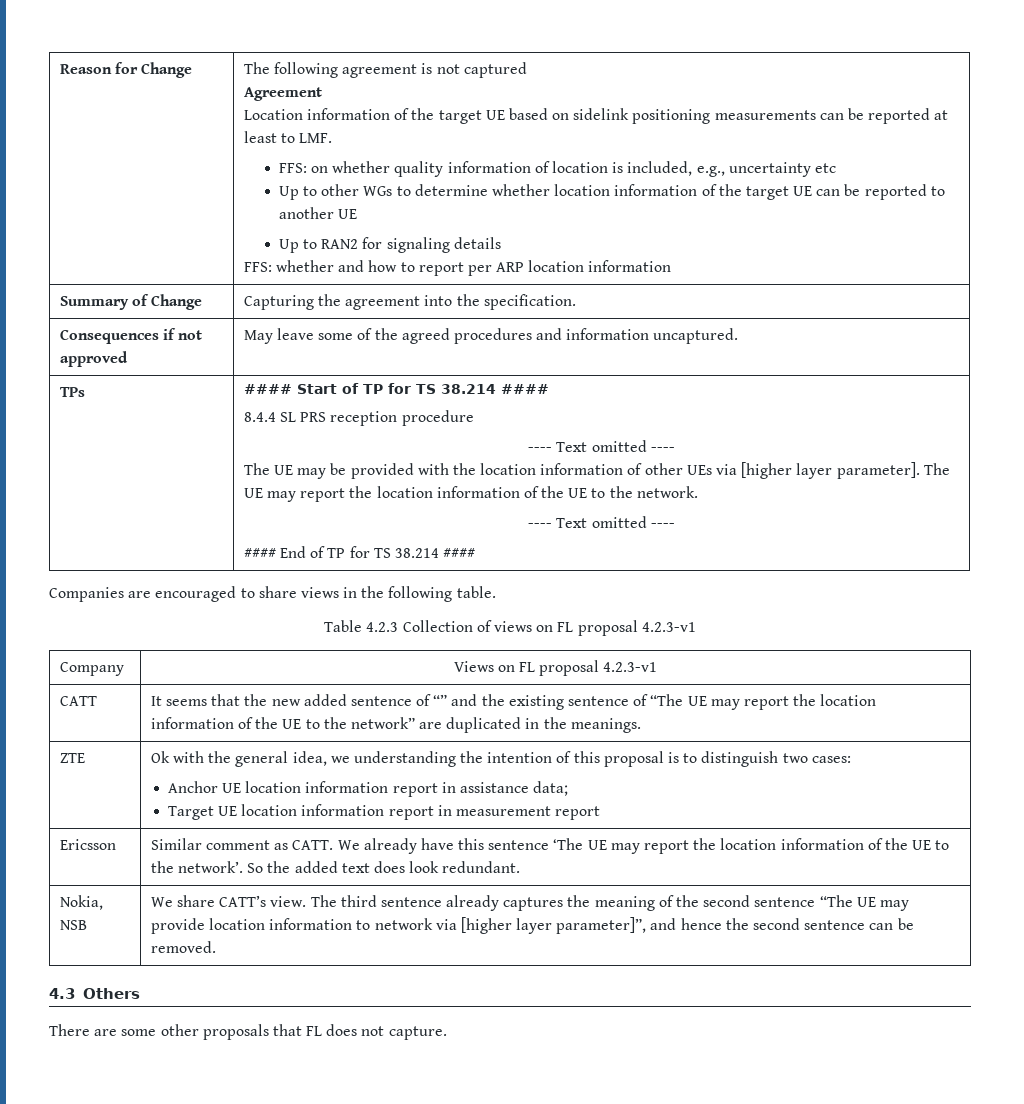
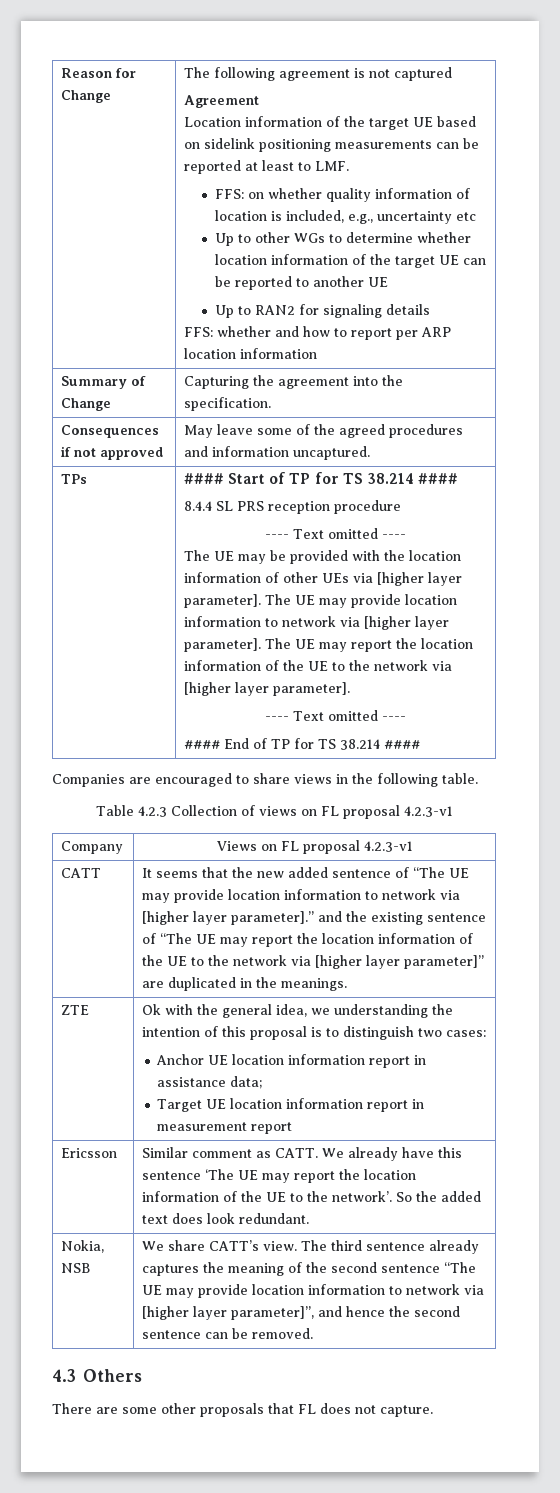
- The UE may report the location information of the UE to the network.
+ The UE may provide location information to network via [higher layer parameter]. The UE may report the location information of the UE to the network via [higher layer parameter].
- It seems that the new added sentence of “” and the existing sentence of “The UE may report the location information of the UE to the network” are duplicated in the meanings.
+ It seems that the new added sentence of “The UE may provide location information to network via [higher layer parameter].” and the existing sentence of “The UE may report the location information of the UE to the network via [higher layer parameter]” are duplicated in the meanings.

